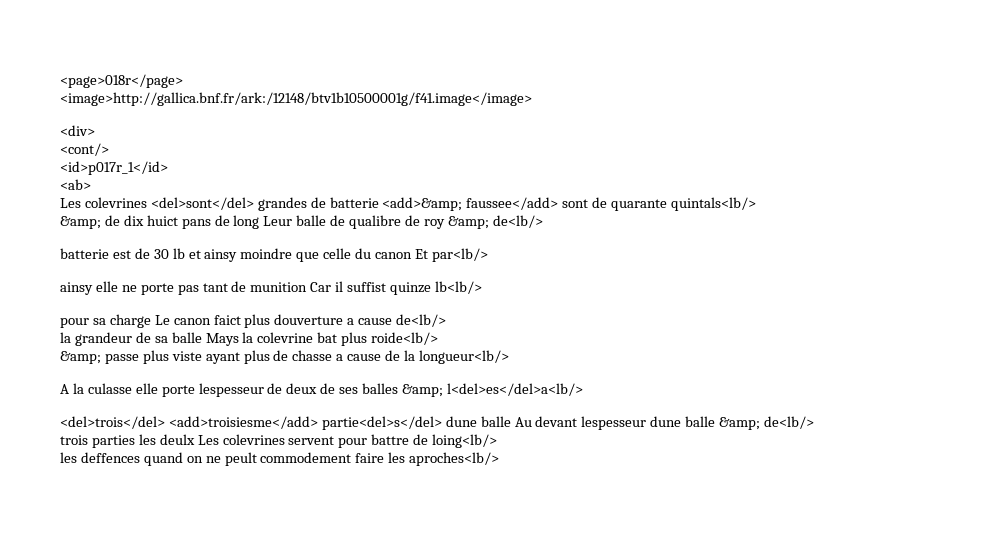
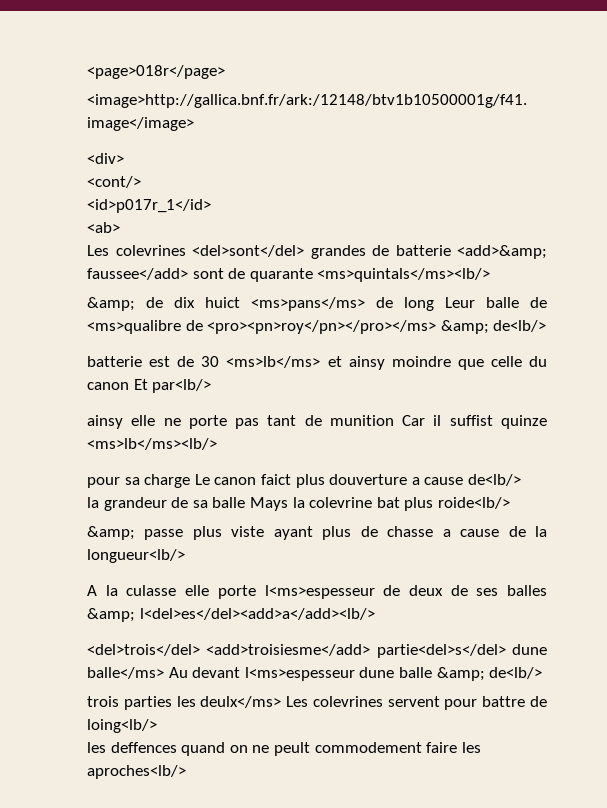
- Les colevrines <del>sont</del> grandes de batterie <add>&amp; faussee</add> sont de quarante quintals<lb/>
+ Les colevrines <del>sont</del> grandes de batterie <add>&amp; faussee</add> sont de quarante <ms>quintals</ms><lb/>
- &amp; de dix huict pans de long Leur balle de qualibre de roy &amp; de<lb/>
+ &amp; de dix huict <ms>pans</ms> de long Leur balle de <ms>qualibre de <pro><pn>roy</pn></pro></ms> &amp; de<lb/>
- batterie est de 30 lb et ainsy moindre que celle du canon Et par<lb/>
+ batterie est de 30 <ms>lb</ms> et ainsy moindre que celle du canon Et par<lb/>
- ainsy elle ne porte pas tant de munition Car il suffist quinze lb<lb/>
+ ainsy elle ne porte pas tant de munition Car il suffist quinze <ms>lb</ms><lb/>
- A la culasse elle porte lespesseur de deux de ses balles &amp; l<del>es</del>a<lb/>
+ A la culasse elle porte l<ms>espesseur de deux de ses balles &amp; l<del>es</del><add>a</add><lb/>
- <del>trois</del> <add>troisiesme</add> partie<del>s</del> dune balle Au devant lespesseur dune balle &amp; de<lb/>
+ <del>trois</del> <add>troisiesme</add> partie<del>s</del> dune balle</ms> Au devant l<ms>espesseur dune balle &amp; de<lb/>
- trois parties les deulx Les colevrines servent pour battre de loing<lb/>
+ trois parties les deulx</ms> Les colevrines servent pour battre de loing<lb/>

